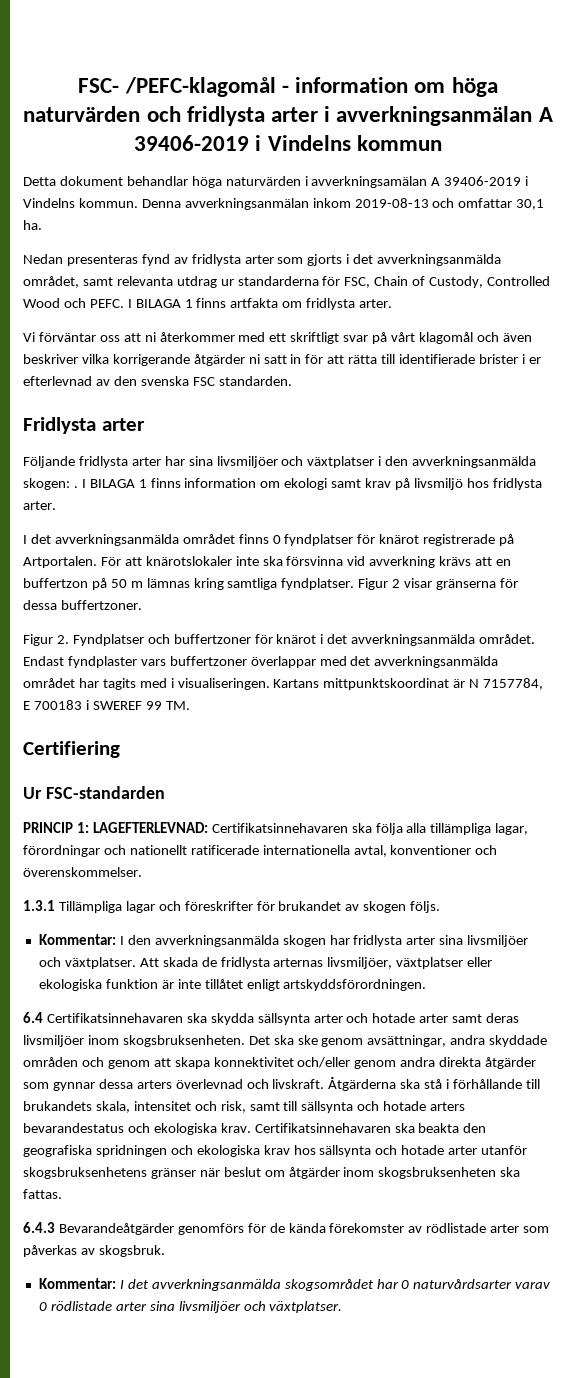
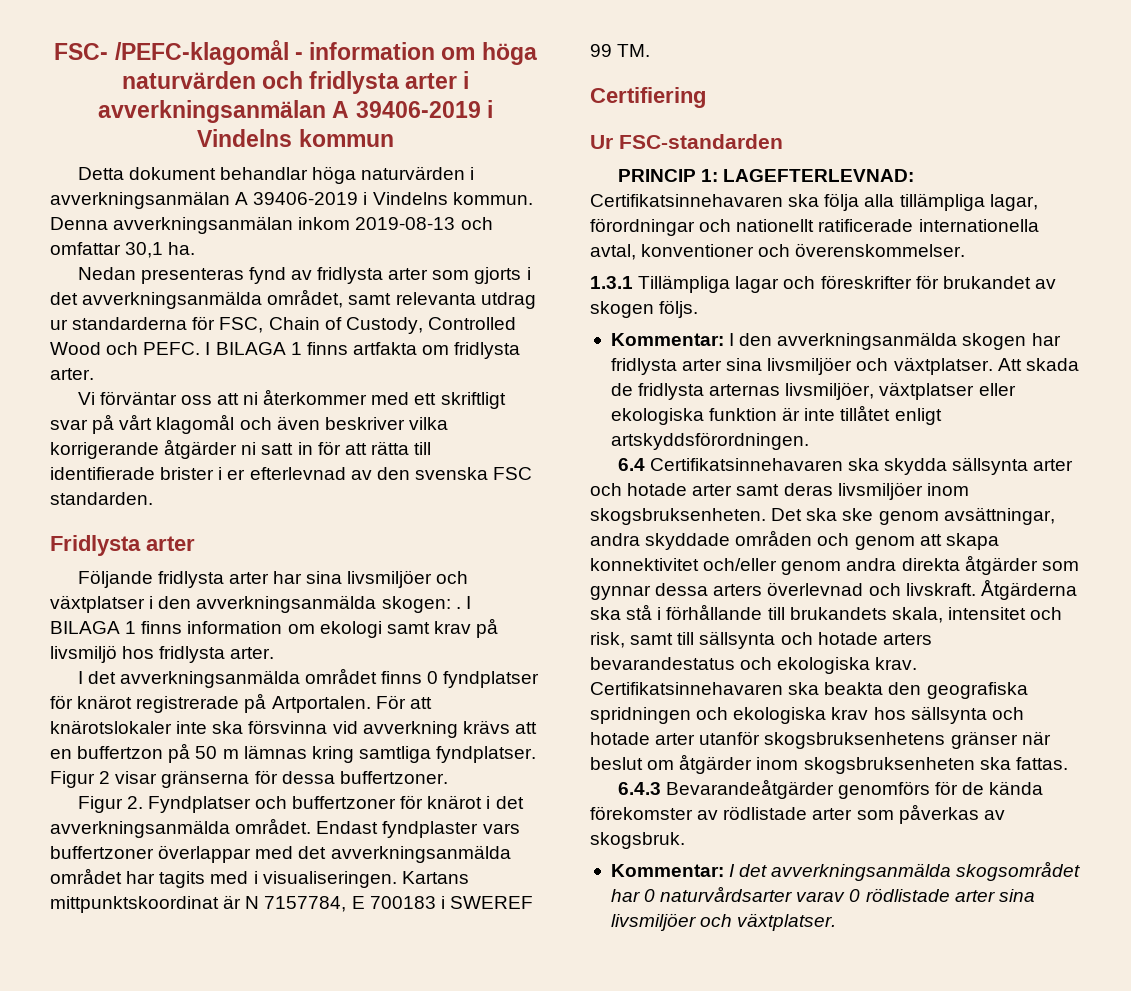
- Detta dokument behandlar höga naturvärden i avverkningsamälan A 39406-2019 i Vindelns kommun.
+ Detta dokument behandlar höga naturvärden i avverkningsanmälan A 39406-2019 i Vindelns kommun.

